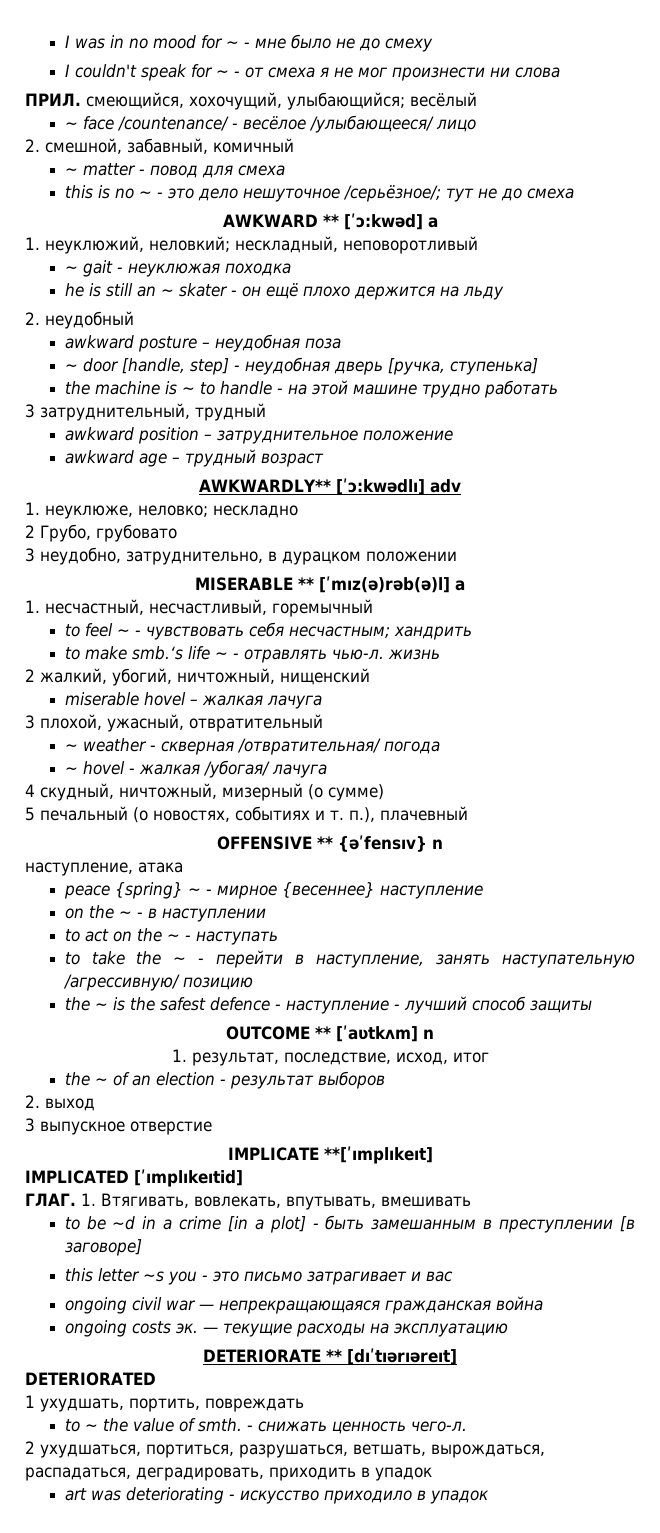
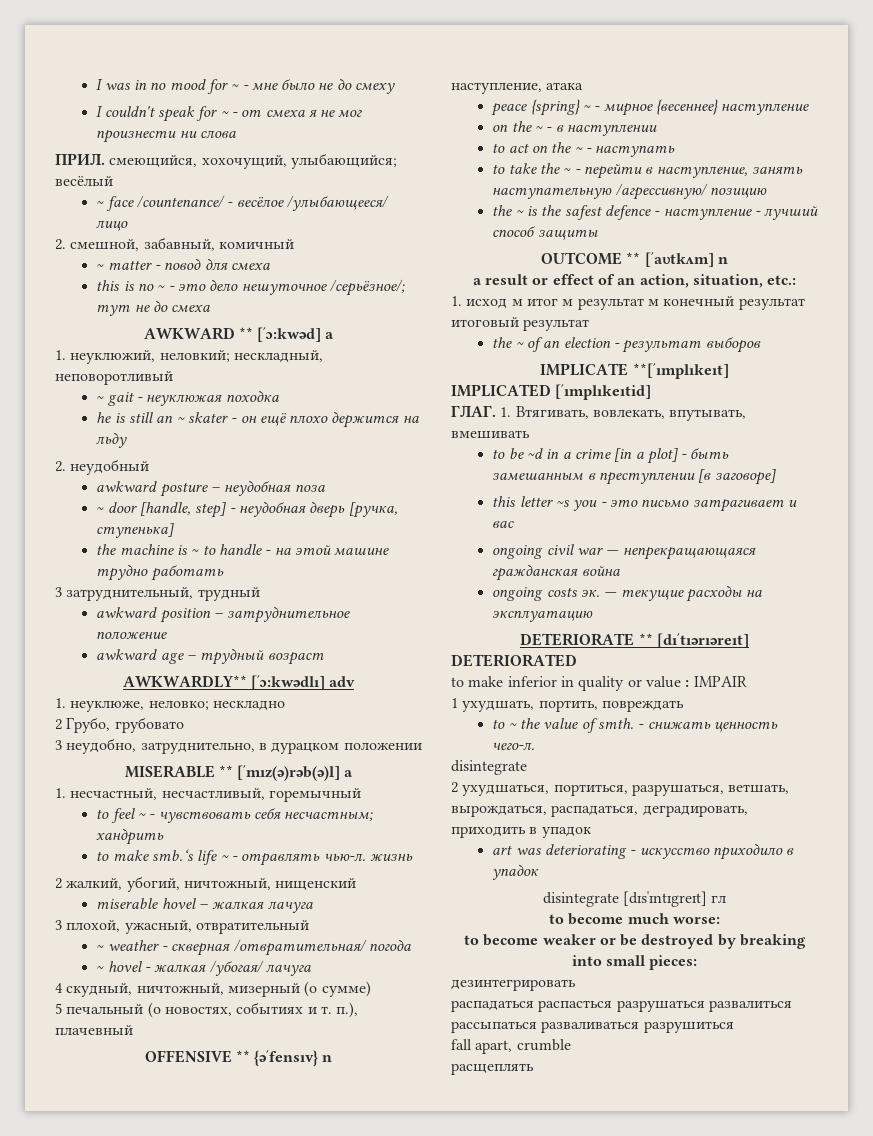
- 1. результат, последствие, исход, итог
+ a result or effect of an action, situation, etc.:
+ 1. исход м итог м результат м конечный результат итоговый результат
- 2. выход
- 3 выпускное отверстие
+ to make inferior in quality or value : IMPAIR
  - снижать ценность чего-л.
+ disintegrate
+ disintegrate [dɪsˈɪntɪgreɪt] гл
+ to become much worse:
+ to become weaker or be destroyed by breaking into small pieces:
+ дезинтегрировать
+ распадаться распасться разрушаться развалиться рассыпаться разваливаться разрушиться
+ fall apart, crumble
+ расщеплять

